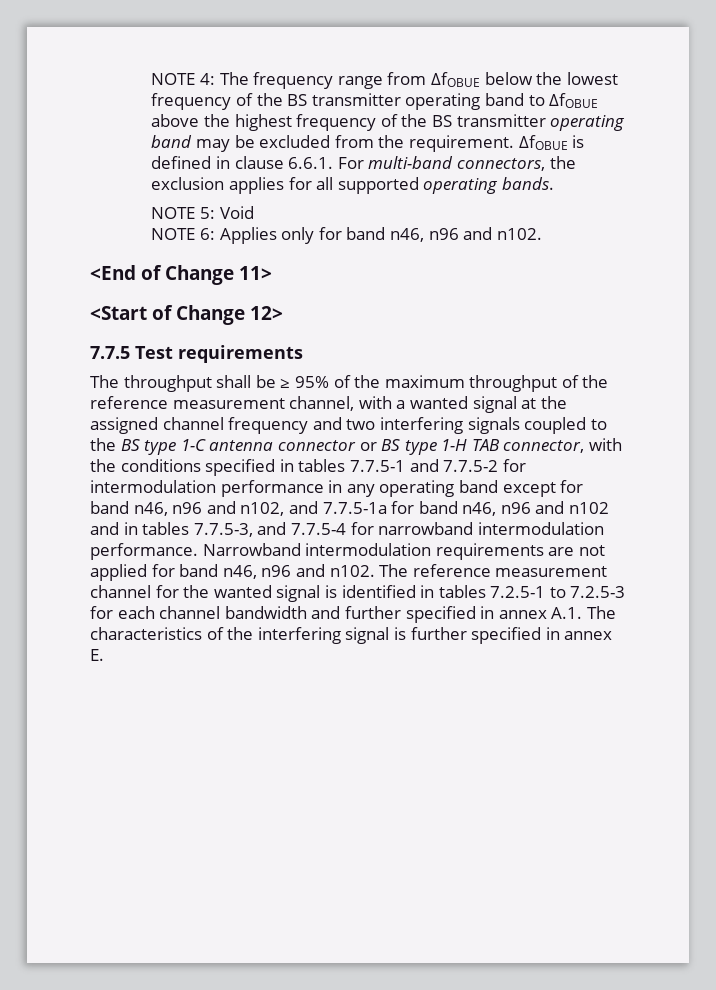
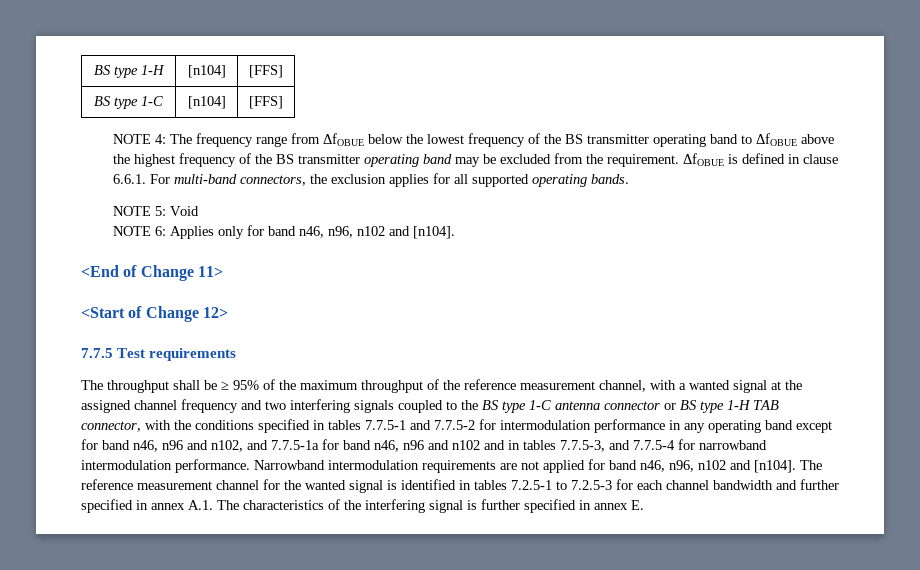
+ BS type 1-H | [n104] | [FFS]
+ BS type 1-C | [n104] | [FFS]
- NOTE 6: Applies only for band n46, n96 and n102.
+ NOTE 6: Applies only for band n46, n96, n102 and [n104].
- Narrowband intermodulation requirements are not applied for band n46, n96 and n102.
+ Narrowband intermodulation requirements are not applied for band n46, n96, n102 and [n104].

